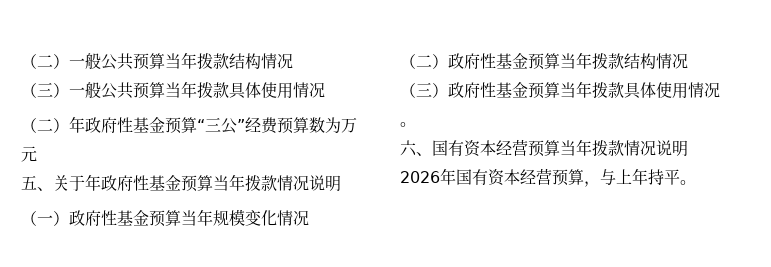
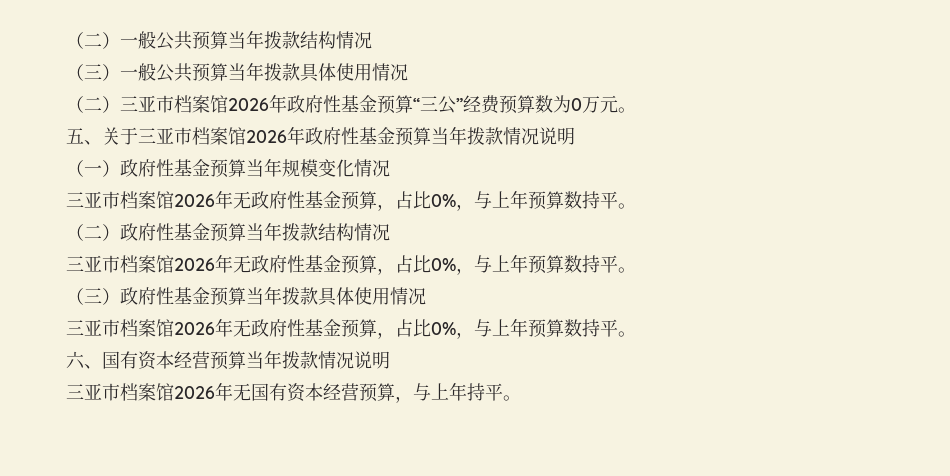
- （二）年政府性基金预算“三公”经费预算数为万元
+ （二）三亚市档案馆2026年政府性基金预算“三公”经费预算数为0万元。
- 五、关于年政府性基金预算当年拨款情况说明
+ 五、关于三亚市档案馆2026年政府性基金预算当年拨款情况说明
  （一）政府性基金预算当年规模变化情况
+ 三亚市档案馆2026年无政府性基金预算，占比0%，与上年预算数持平。
  （二）政府性基金预算当年拨款结构情况
+ 三亚市档案馆2026年无政府性基金预算，占比0%，与上年预算数持平。
  （三）政府性基金预算当年拨款具体使用情况
- 。
+ 三亚市档案馆2026年无政府性基金预算，占比0%，与上年预算数持平。
- 2026年国有资本经营预算，与上年持平。
+ 三亚市档案馆2026年无国有资本经营预算，与上年持平。

